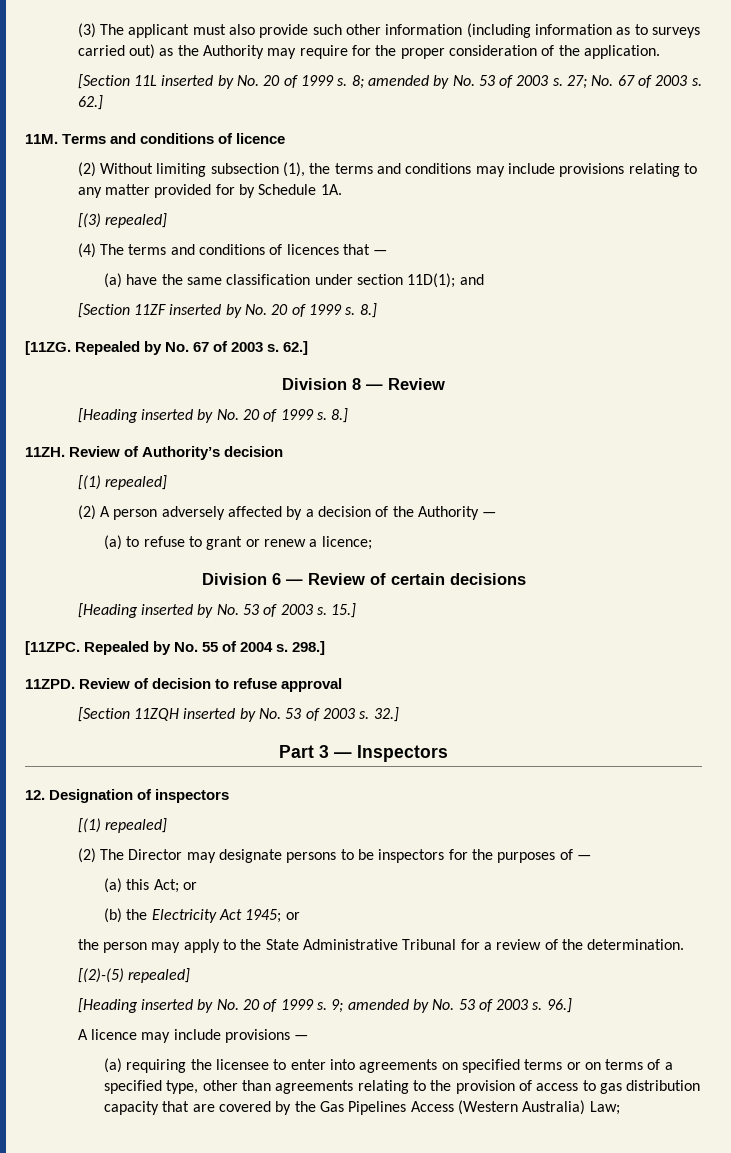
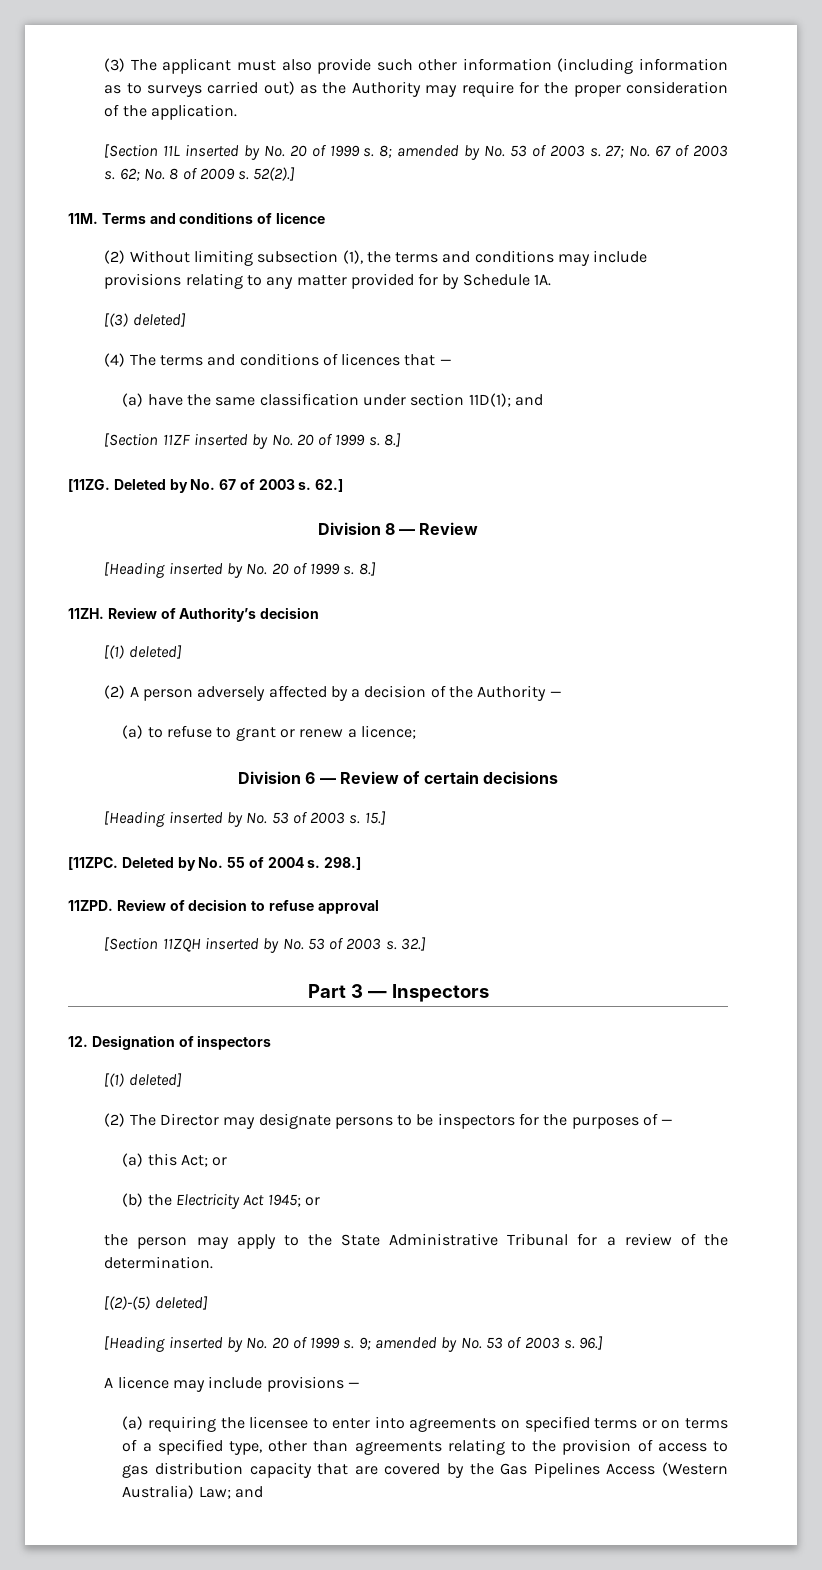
- 27; No. 67 of 2003 s. 62.]
+ 27; No. 67 of 2003 s. 62; No. 8 of 2009 s. 52(2).]
- [(3) repealed]
+ [(3) deleted]
- Repealed by No. 67 of 2003 s.
+ Deleted by No. 67 of 2003 s.
  Review of Authority’s decision
- [(1) repealed]
+ [(1) deleted]
- Repealed by No. 55 of 2004 s.
+ Deleted by No. 55 of 2004 s.
  12. Designation of inspectors
- [(1) repealed]
+ [(1) deleted]
- [(2)-(5) repealed]
+ [(2)-(5) deleted]
- (a) requiring the licensee to enter into agreements on specified terms or on terms of a specified type, other than agreements relating to the provision of access to gas distribution capacity that are covered by the Gas Pipelines Access (Western Australia) Law;
+ (a) requiring the licensee to enter into agreements on specified terms or on terms of a specified type, other than agreements relating to the provision of access to gas distribution capacity that are covered by the Gas Pipelines Access (Western Australia) Law; and

